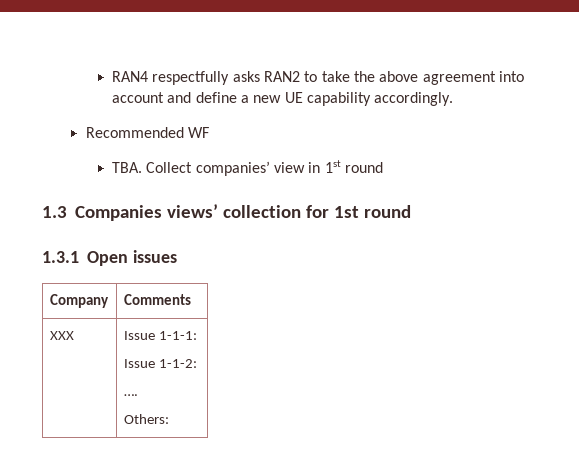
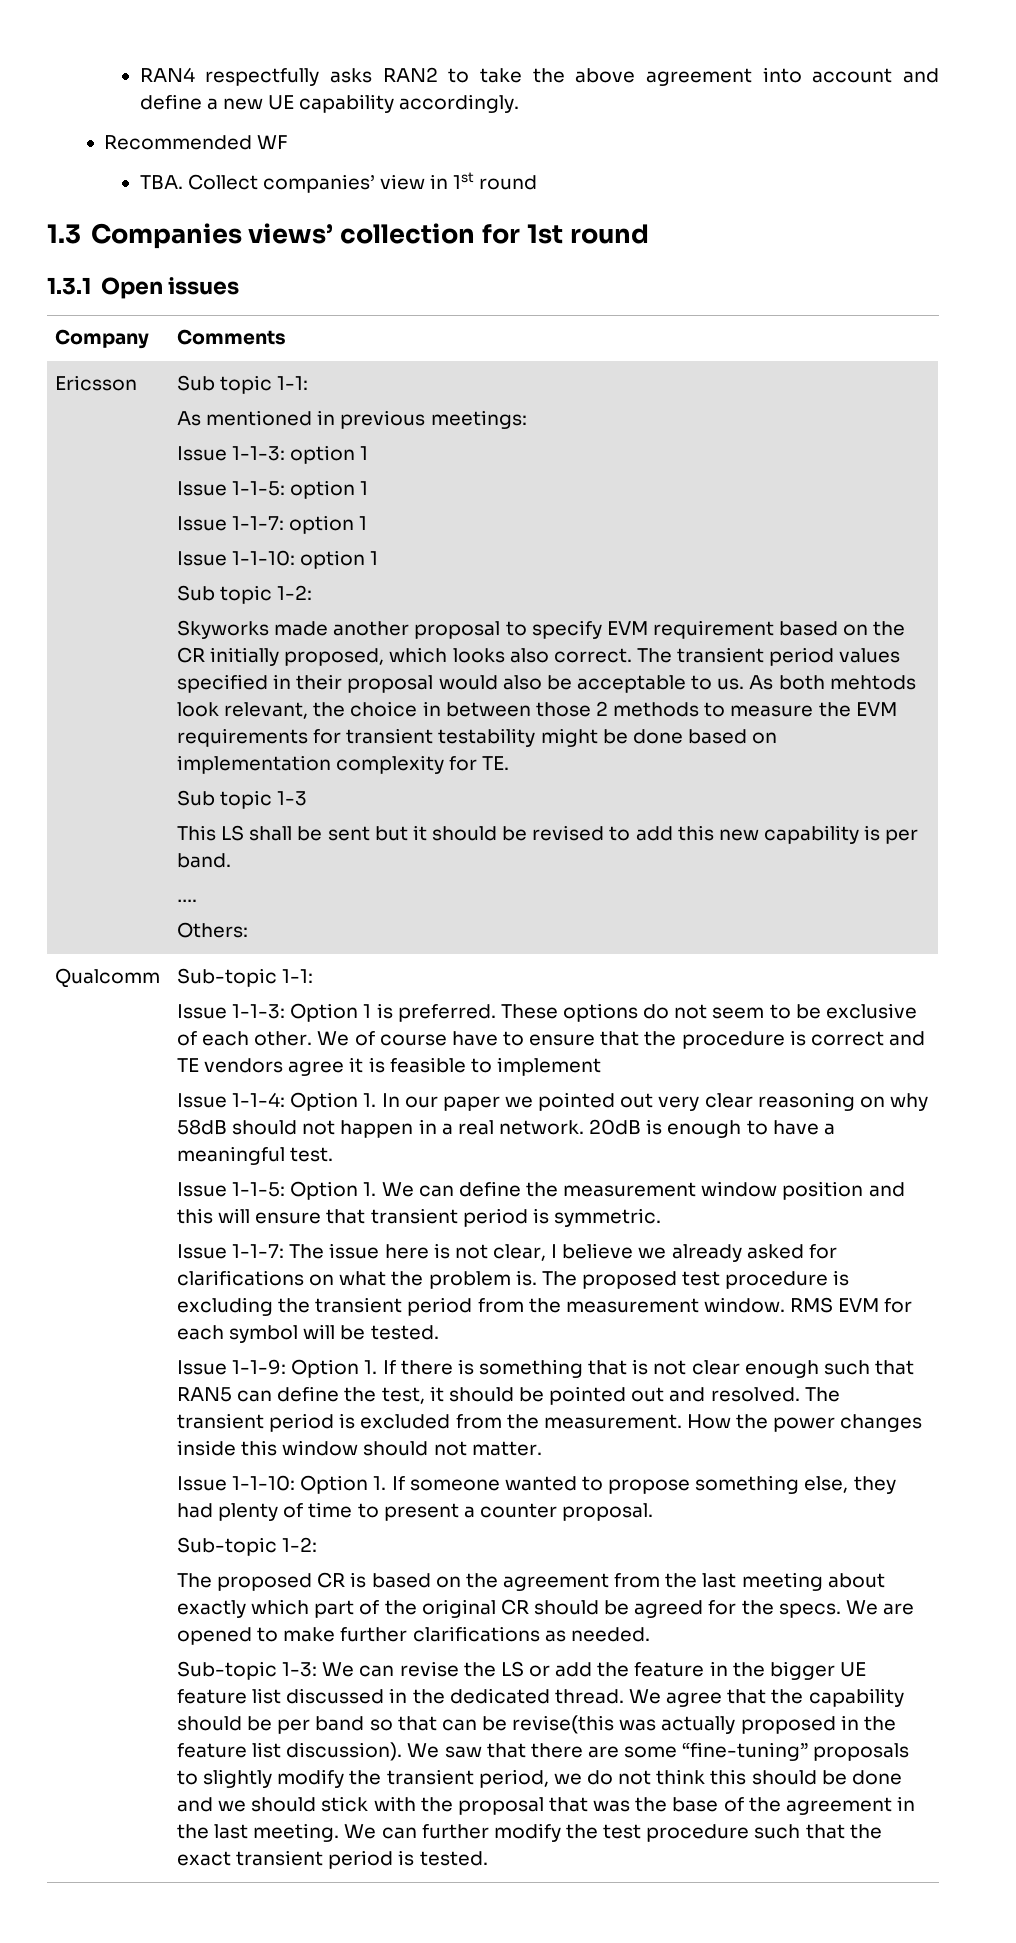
- XXX | Issue 1-1-1:
- Issue 1-1-2:
+ Ericsson | Sub topic 1-1:
+ As mentioned in previous meetings:
+ Issue 1-1-3: option 1
+ Issue 1-1-5: option 1
+ Issue 1-1-7: option 1
+ Issue 1-1-10: option 1
+ Sub topic 1-2:
+ Skyworks made another proposal to specify EVM requirement based on the CR initially proposed, which looks also correct. The transient period values specified in their proposal would also be acceptable to us. As both mehtods look relevant, the choice in between those 2 methods to measure the EVM requirements for transient testability might be done based on implementation complexity for TE.
+ Sub topic 1-3
+ This LS shall be sent but it should be revised to add this new capability is per band.
  ….
  Others:
+ Qualcomm | Sub-topic 1-1:
+ Issue 1-1-3: Option 1 is preferred. These options do not seem to be exclusive of each other. We of course have to ensure that the procedure is correct and TE vendors agree it is feasible to implement
+ Issue 1-1-4: Option 1. In our paper we pointed out very clear reasoning on why 58dB should not happen in a real network. 20dB is enough to have a meaningful test.
+ Issue 1-1-5: Option 1. We can define the measurement window position and this will ensure that transient period is symmetric.
+ Issue 1-1-7: The issue here is not clear, I believe we already asked for clarifications on what the problem is. The proposed test procedure is excluding the transient period from the measurement window. RMS EVM for each symbol will be tested.
+ Issue 1-1-9: Option 1. If there is something that is not clear enough such that RAN5 can define the test, it should be pointed out and resolved. The transient period is excluded from the measurement. How the power changes inside this window should not matter.
+ Issue 1-1-10: Option 1. If someone wanted to propose something else, they had plenty of time to present a counter proposal.
+ Sub-topic 1-2:
+ The proposed CR is based on the agreement from the last meeting about exactly which part of the original CR should be agreed for the specs. We are opened to make further clarifications as needed.
+ Sub-topic 1-3: We can revise the LS or add the feature in the bigger UE feature list discussed in the dedicated thread. We agree that the capability should be per band so that can be revise(this was actually proposed in the feature list discussion). We saw that there are some “fine-tuning” proposals to slightly modify the transient period, we do not think this should be done and we should stick with the proposal that was the base of the agreement in the last meeting. We can further modify the test procedure such that the exact transient period is tested.

